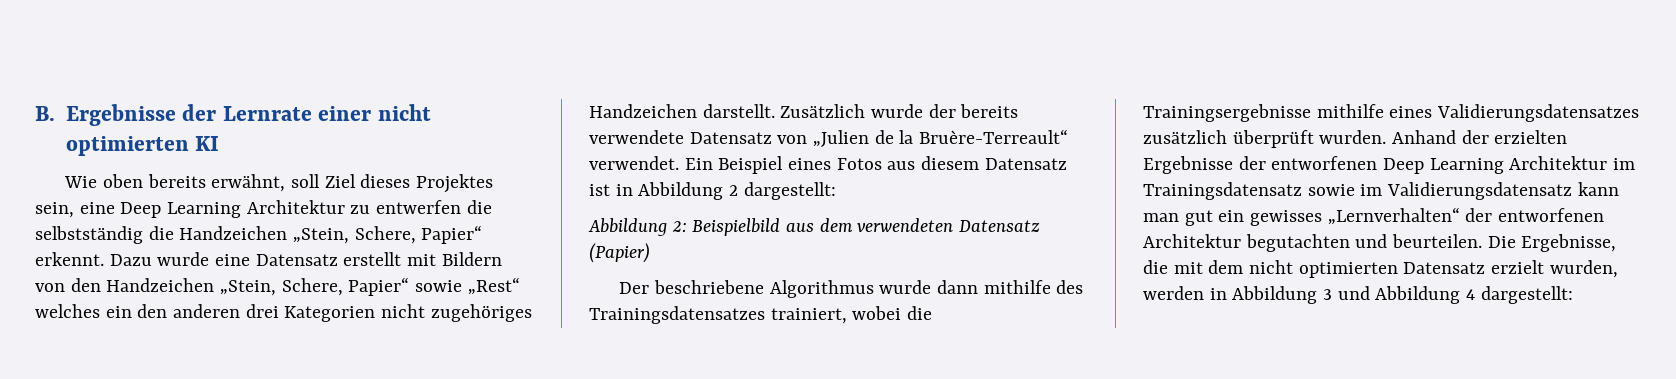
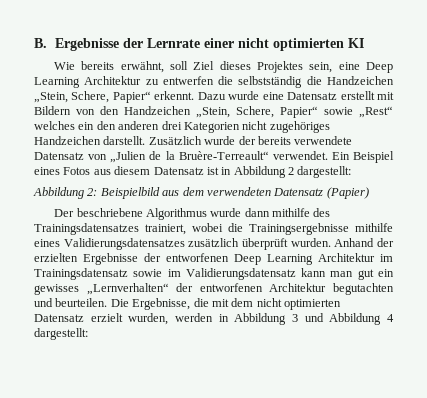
- Wie oben bereits erwähnt, soll Ziel dieses Projektes sein, eine Deep Learning Architektur zu entwerfen die selbstständig die Handzeichen „Stein, Schere, Papier“ erkennt.
+ Wie bereits erwähnt, soll Ziel dieses Projektes sein, eine Deep Learning Architektur zu entwerfen die selbstständig die Handzeichen „Stein, Schere, Papier“ erkennt.

